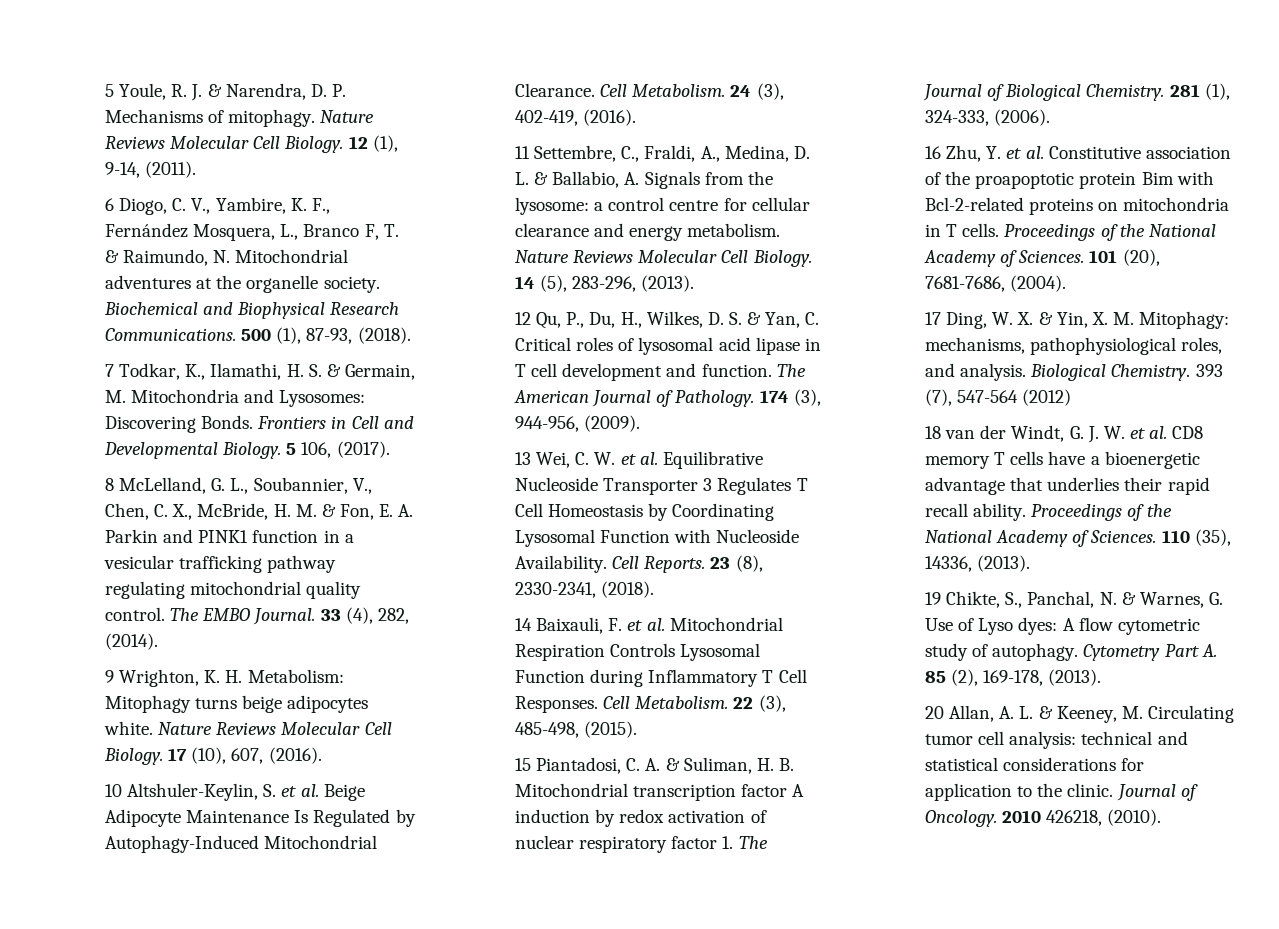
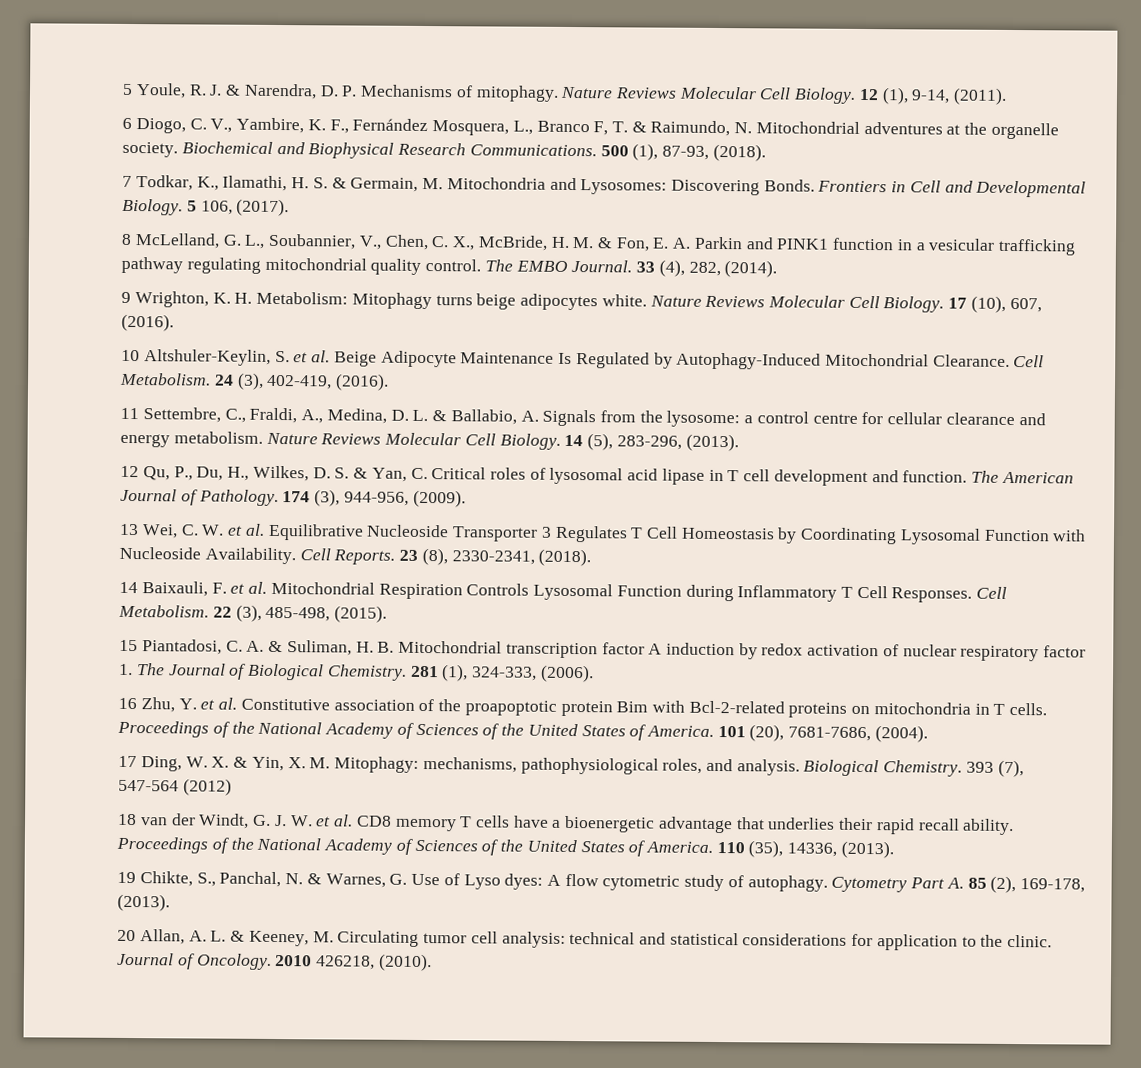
- 16 Zhu, Y. et al. Constitutive association of the proapoptotic protein Bim with Bcl-2-related proteins on mitochondria in T cells. Proceedings of the National Academy of Sciences.
+ 16 Zhu, Y. et al. Constitutive association of the proapoptotic protein Bim with Bcl-2-related proteins on mitochondria in T cells. Proceedings of the National Academy of Sciences of the United States of America.
- 18 van der Windt, G. J. W. et al. CD8 memory T cells have a bioenergetic advantage that underlies their rapid recall ability. Proceedings of the National Academy of Sciences.
+ 18 van der Windt, G. J. W. et al. CD8 memory T cells have a bioenergetic advantage that underlies their rapid recall ability. Proceedings of the National Academy of Sciences of the United States of America.

